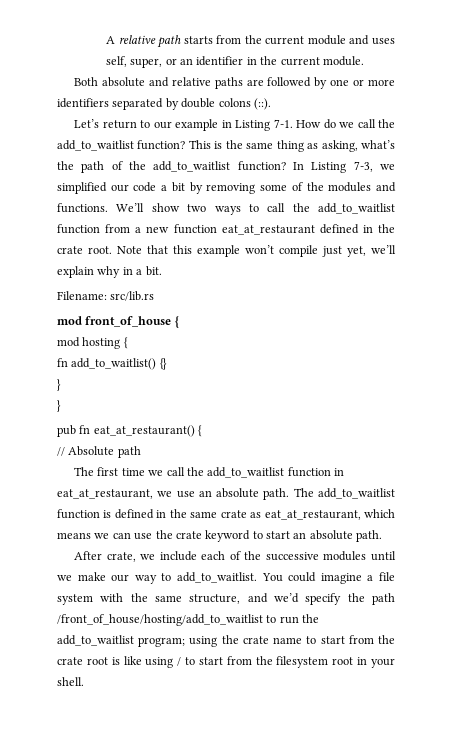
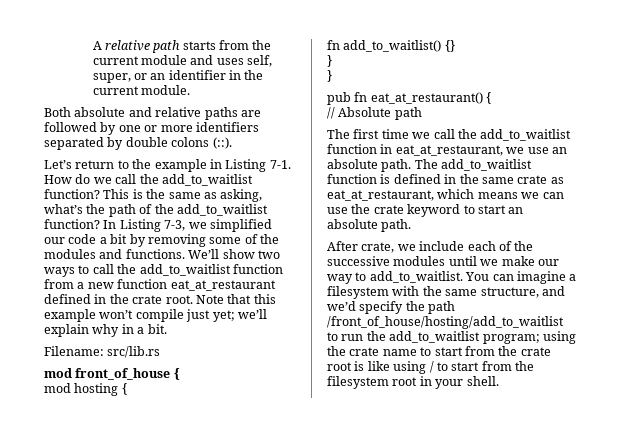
- Let’s return to our example in Listing 7-1.
+ Let’s return to the example in Listing 7-1.
- This is the same thing as asking, what’s the path of the add_to_waitlist function?
+ This is the same as asking, what’s the path of the add_to_waitlist function?
- Note that this example won’t compile just yet, we’ll explain why in a bit.
+ Note that this example won’t compile just yet; we’ll explain why in a bit.
- You could imagine a file system with the same structure, and we’d specify the path /front_of_house/hosting/add_to_waitlist to run the add_to_waitlist program; using the crate name to start from the crate root is like using / to start from the filesystem root in your shell.
+ You can imagine a filesystem with the same structure, and we’d specify the path /front_of_house/hosting/add_to_waitlist to run the add_to_waitlist program; using the crate name to start from the crate root is like using / to start from the filesystem root in your shell.

